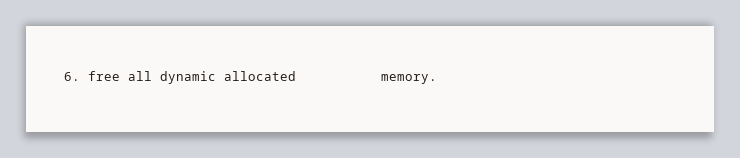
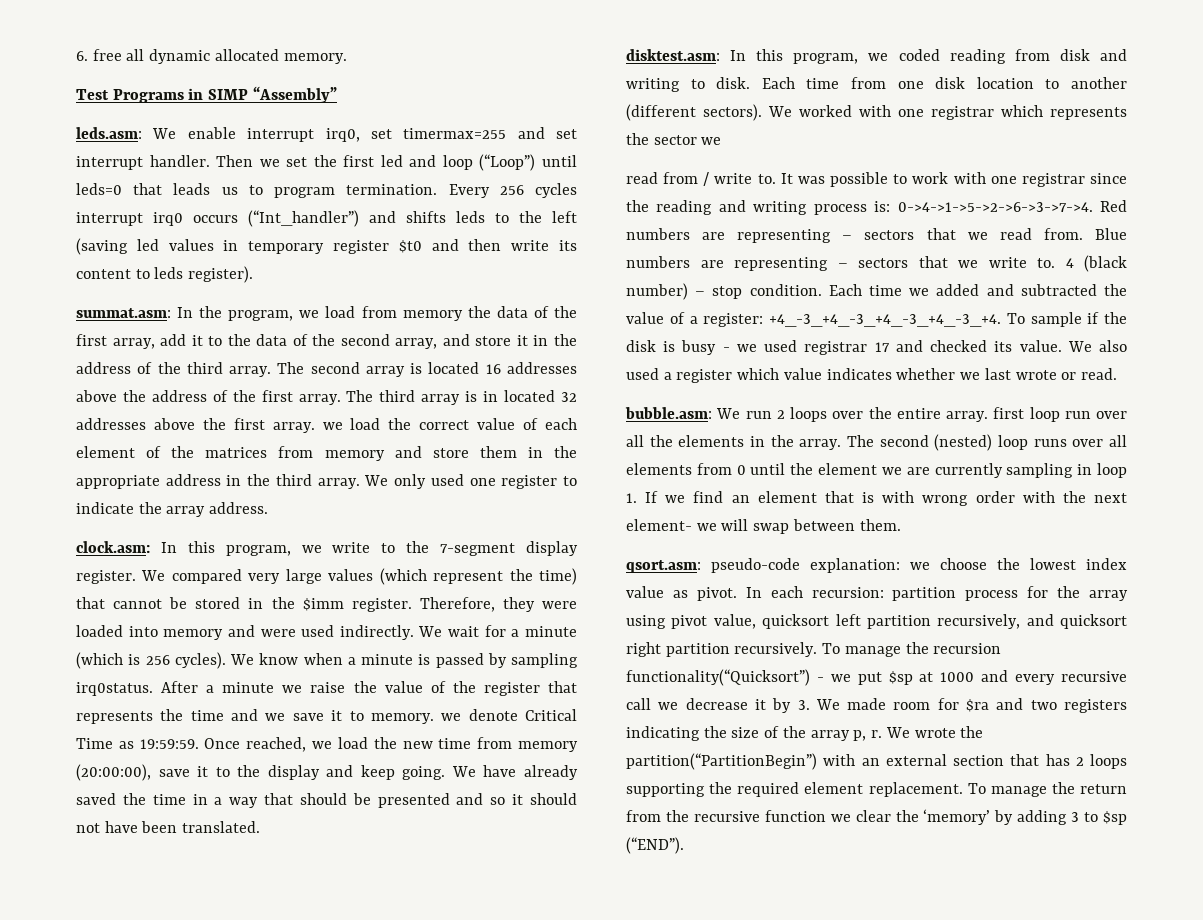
+ Test Programs in SIMP “Assembly”
+ leds.asm: We enable interrupt irq0, set timermax=255 and set interrupt handler. Then we set the first led and loop (“Loop”) until leds=0 that leads us to program termination. Every 256 cycles interrupt irq0 occurs (“Int_handler”) and shifts leds to the left (saving led values in temporary register $t0 and then write its content to leds register).
+ summat.asm: In the program, we load from memory the data of the first array, add it to the data of the second array, and store it in the address of the third array. The second array is located 16 addresses above the address of the first array. The third array is in located 32 addresses above the first array. we load the correct value of each element of the matrices from memory and store them in the appropriate address in the third array. We only used one register to indicate the array address.
+ clock.asm: In this program, we write to the 7-segment display register. We compared very large values (which represent the time) that cannot be stored in the $imm register. Therefore, they were loaded into memory and were used indirectly. We wait for a minute (which is 256 cycles). We know when a minute is passed by sampling irq0status. After a minute we raise the value of the register that represents the time and we save it to memory. we denote Critical Time as 19:59:59. Once reached, we load the new time from memory (20:00:00), save it to the display and keep going. We have already saved the time in a way that should be presented and so it should not have been translated.
+ disktest.asm: In this program, we coded reading from disk and writing to disk. Each time from one disk location to another (different sectors). We worked with one registrar which represents the sector we
+ read from / write to. It was possible to work with one registrar since the reading and writing process is: 0->4->1->5->2->6->3->7->4. Red numbers are representing – sectors that we read from. Blue numbers are representing – sectors that we write to. 4 (black number) – stop condition. Each time we added and subtracted the value of a register: +4_-3_+4_-3_+4_-3_+4_-3_+4. To sample if the disk is busy - we used registrar 17 and checked its value. We also used a register which value indicates whether we last wrote or read.
+ bubble.asm: We run 2 loops over the entire array. first loop run over all the elements in the array. The second (nested) loop runs over all elements from 0 until the element we are currently sampling in loop 1. If we find an element that is with wrong order with the next element- we will swap between them.
+ qsort.asm: pseudo-code explanation: we choose the lowest index value as pivot. In each recursion: partition process for the array using pivot value, quicksort left partition recursively, and quicksort right partition recursively. To manage the recursion functionality(“Quicksort”) - we put $sp at 1000 and every recursive call we decrease it by 3. We made room for $ra and two registers indicating the size of the array p, r. We wrote the partition(“PartitionBegin”) with an external section that has 2 loops supporting the required element replacement. To manage the return from the recursive function we clear the ‘memory’ by adding 3 to $sp (“END”).

